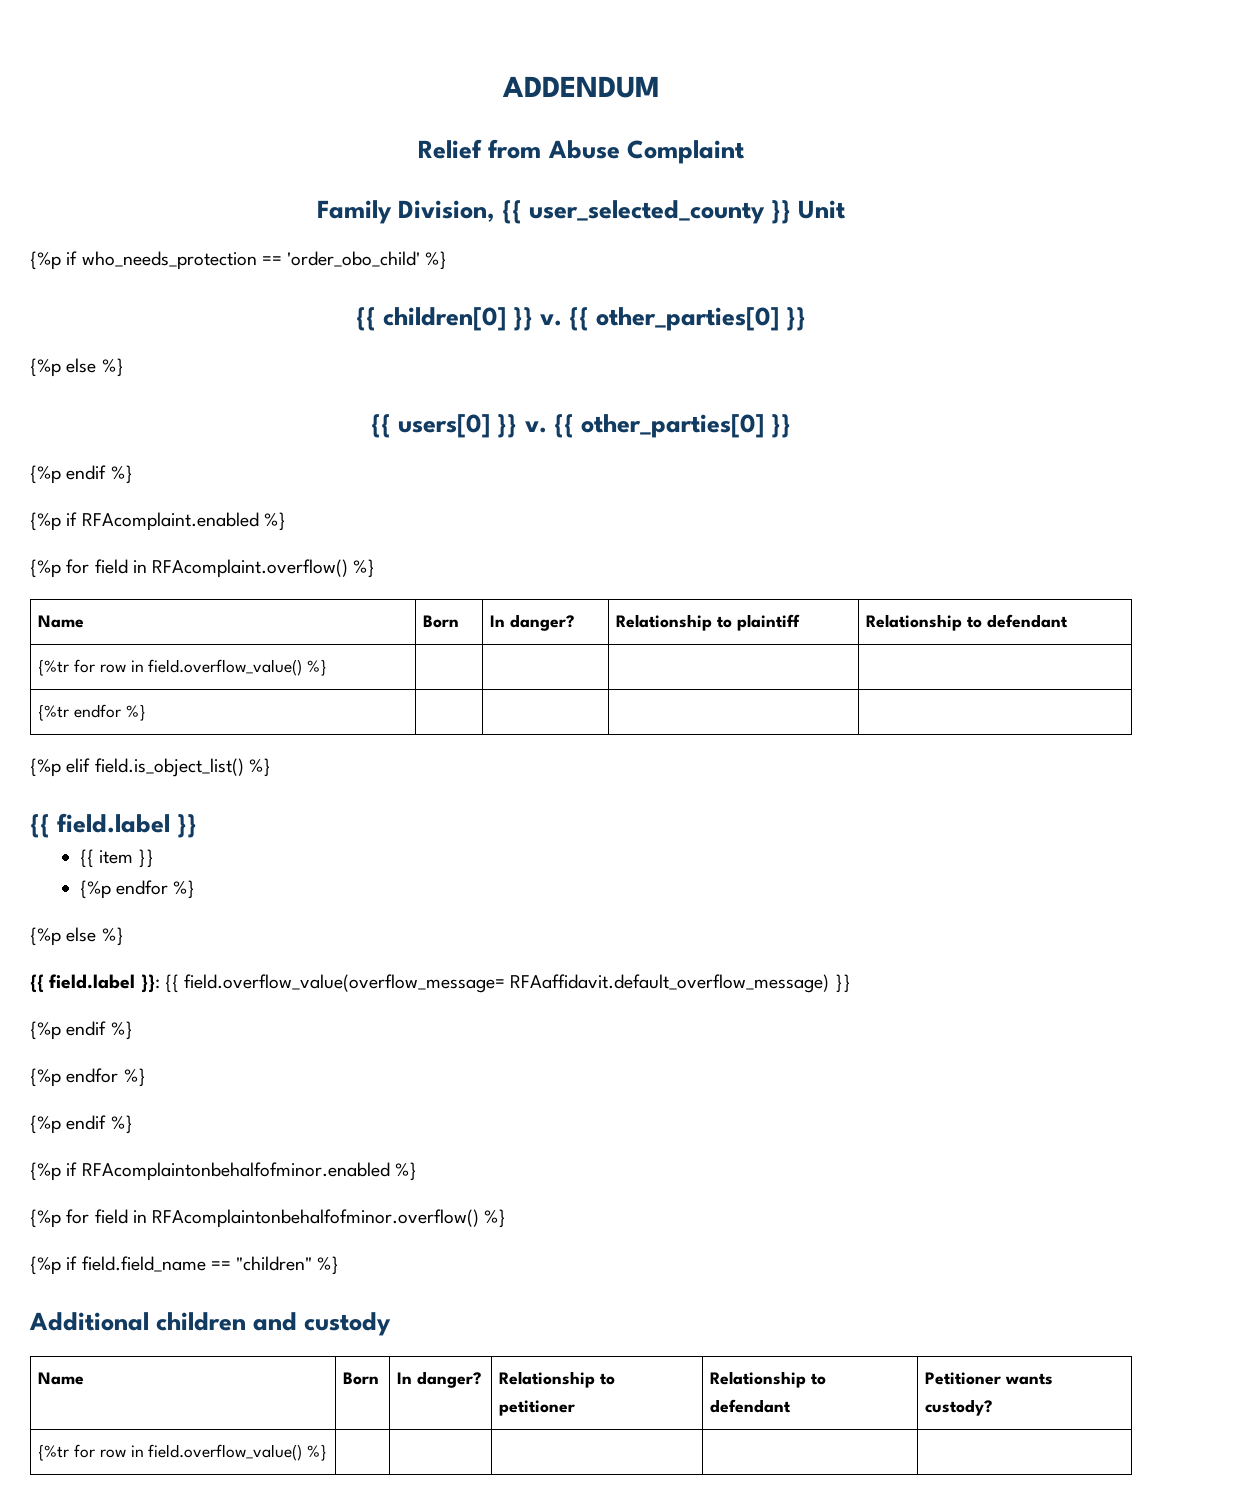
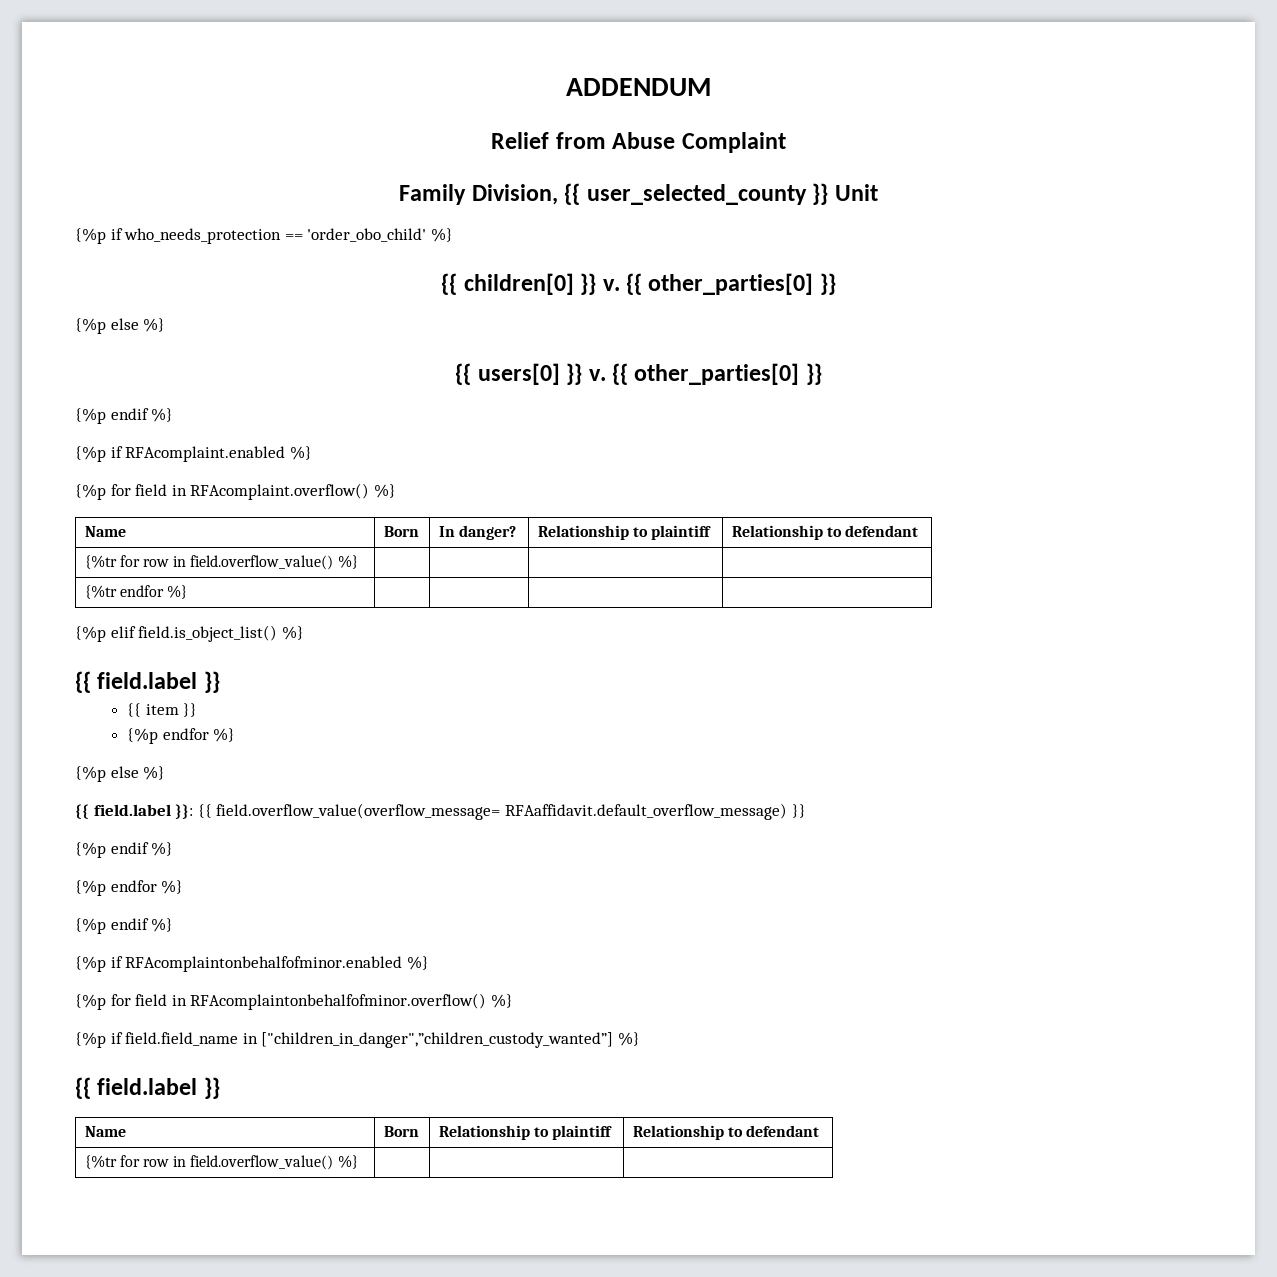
- {%p if field.field_name == "children" %}
- Additional children and custody
- Name | Born | In danger? | Relationship to petitioner | Relationship to defendant | Petitioner wants custody?
- {%tr for row in field.overflow_value() %} | | | | |
+ {%p if field.field_name in ["children_in_danger",”children_custody_wanted”] %}
+ {{ field.label }}
+ Name | Born | Relationship to plaintiff | Relationship to defendant
+ {%tr for row in field.overflow_value() %} | | |

